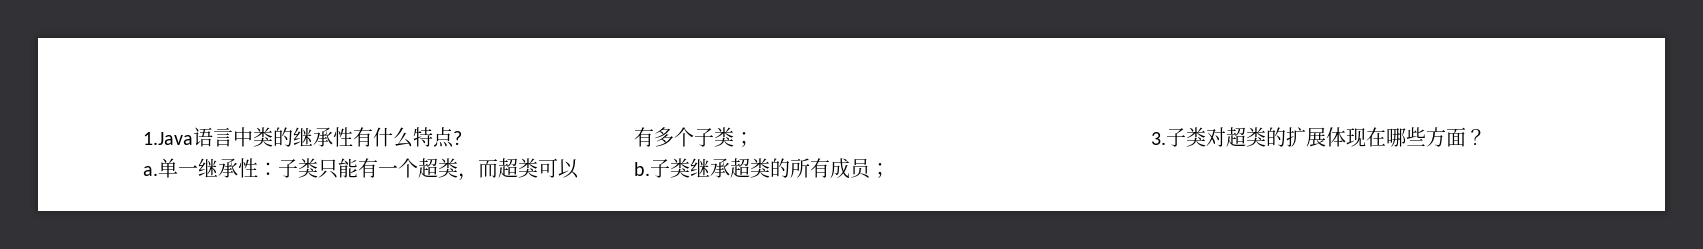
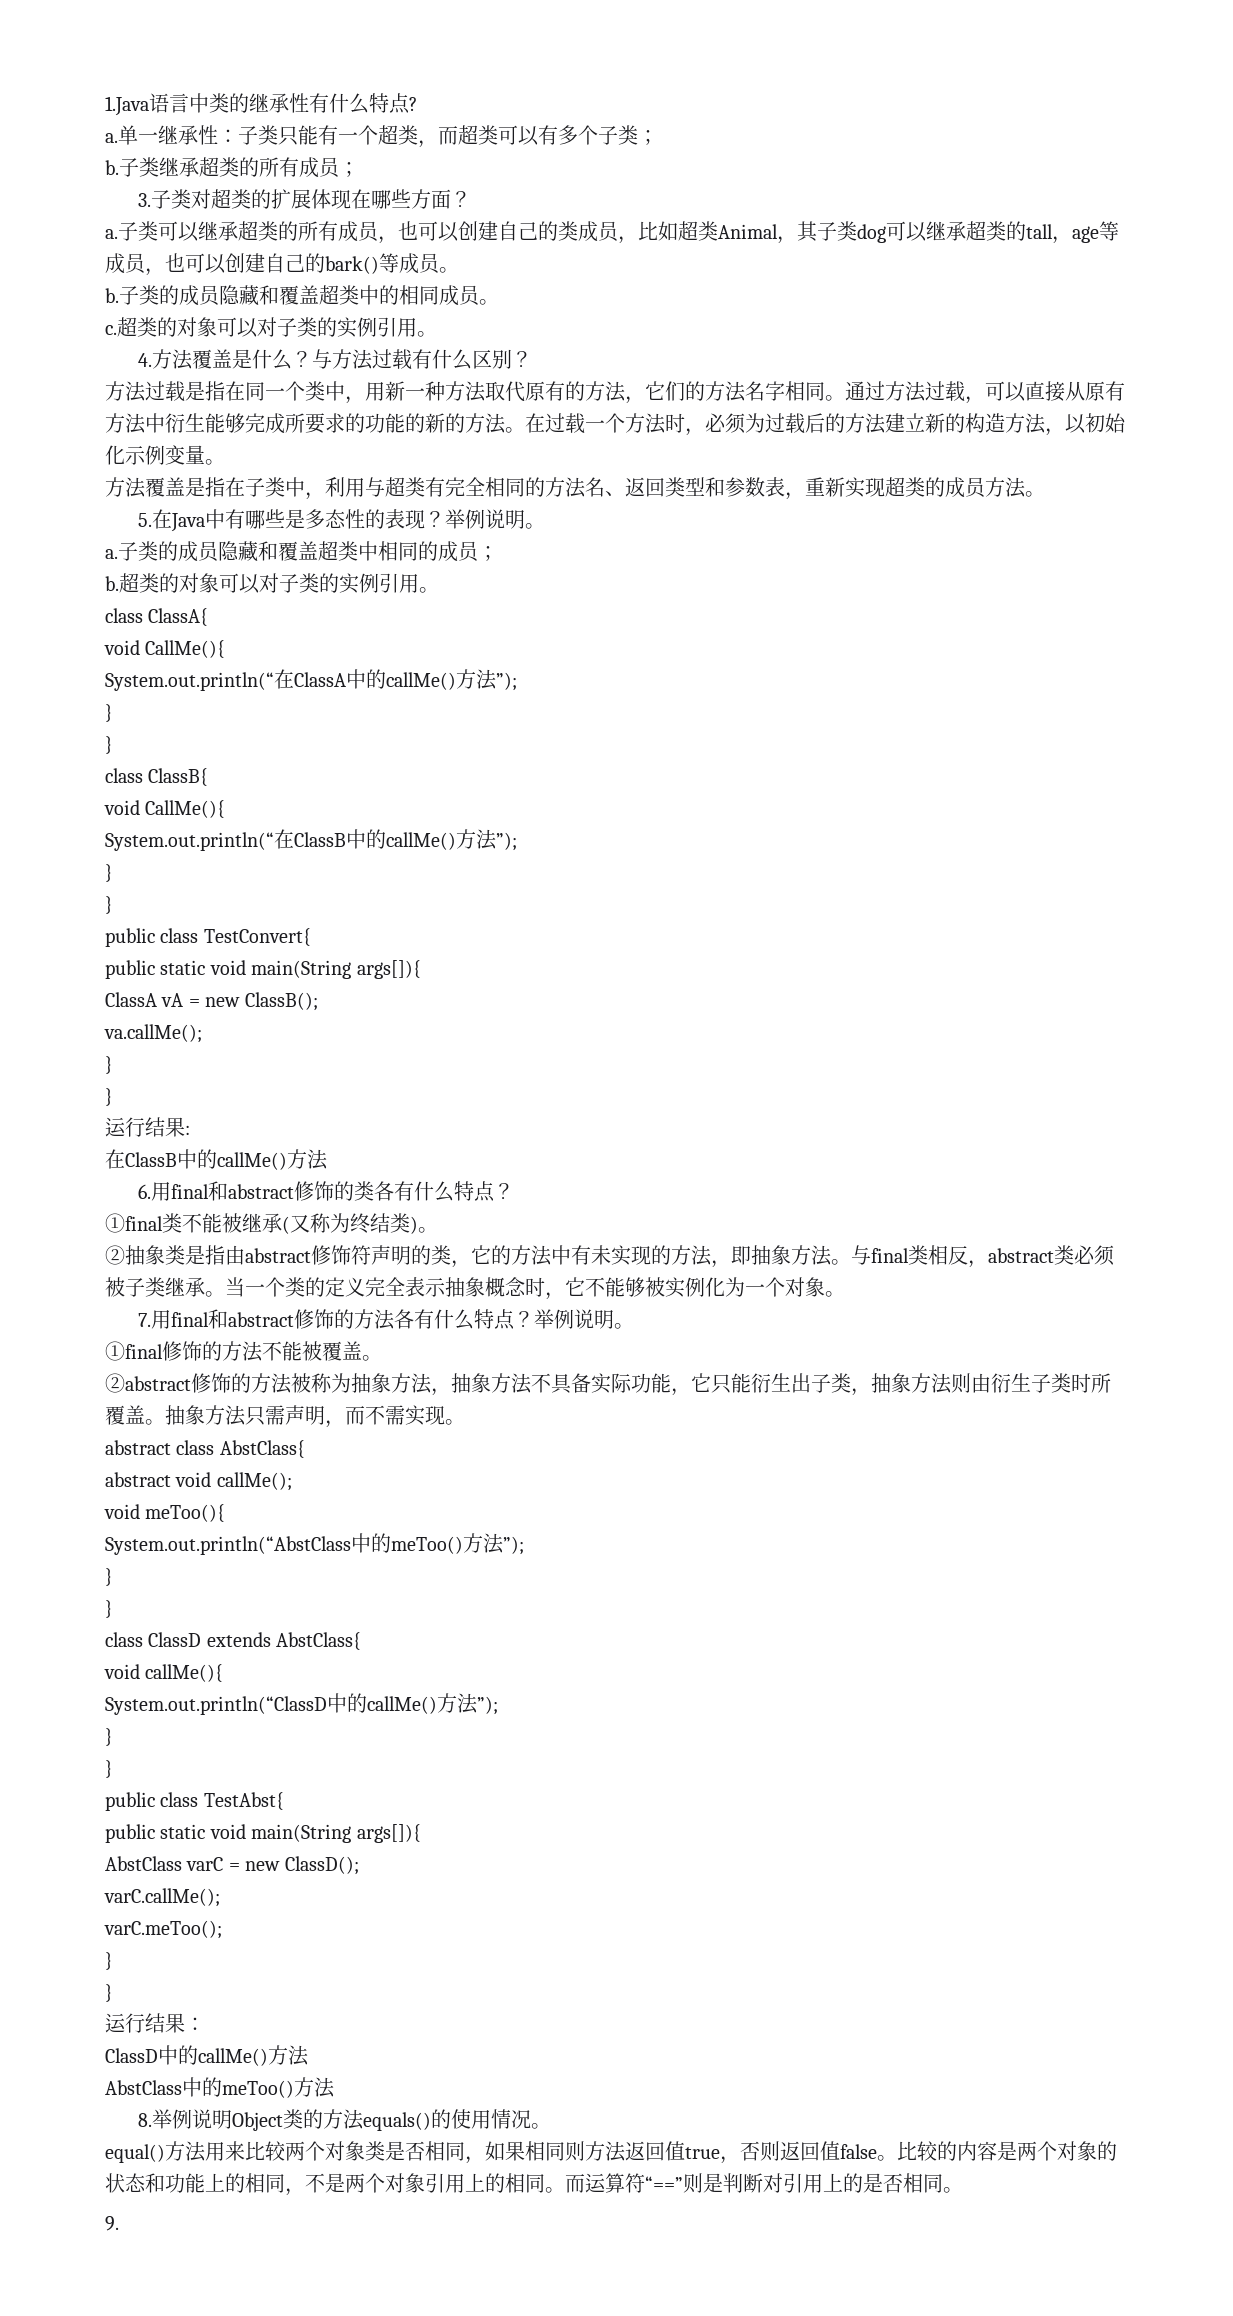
+ a.子类可以继承超类的所有成员，也可以创建自己的类成员，比如超类Animal，其子类dog可以继承超类的tall，age等成员，也可以创建自己的bark()等成员。
+ b.子类的成员隐藏和覆盖超类中的相同成员。
+ c.超类的对象可以对子类的实例引用。
+ 4.方法覆盖是什么？与方法过载有什么区别？
+ 方法过载是指在同一个类中，用新一种方法取代原有的方法，它们的方法名字相同。通过方法过载，可以直接从原有方法中衍生能够完成所要求的功能的新的方法。在过载一个方法时，必须为过载后的方法建立新的构造方法，以初始化示例变量。
+ 方法覆盖是指在子类中，利用与超类有完全相同的方法名、返回类型和参数表，重新实现超类的成员方法。
+ 5.在Java中有哪些是多态性的表现？举例说明。
+ a.子类的成员隐藏和覆盖超类中相同的成员；
+ b.超类的对象可以对子类的实例引用。
+ class ClassA{
+ void CallMe(){
+ System.out.println(“在ClassA中的callMe()方法”);
+ }
+ }
+ class ClassB{
+ void CallMe(){
+ System.out.println(“在ClassB中的callMe()方法”);
+ }
+ }
+ public class TestConvert{
+ public static void main(String args[]){
+ ClassA vA = new ClassB();
+ va.callMe();
+ }
+ }
+ 运行结果:
+ 在ClassB中的callMe()方法
+ 6.用final和abstract修饰的类各有什么特点？
+ ①final类不能被继承(又称为终结类)。
+ ②抽象类是指由abstract修饰符声明的类，它的方法中有未实现的方法，即抽象方法。与final类相反，abstract类必须被子类继承。当一个类的定义完全表示抽象概念时，它不能够被实例化为一个对象。
+ 7.用final和abstract修饰的方法各有什么特点？举例说明。
+ ①final修饰的方法不能被覆盖。
+ ②abstract修饰的方法被称为抽象方法，抽象方法不具备实际功能，它只能衍生出子类，抽象方法则由衍生子类时所覆盖。抽象方法只需声明，而不需实现。
+ abstract class AbstClass{
+ abstract void callMe();
+ void meToo(){
+ System.out.println(“AbstClass中的meToo()方法”);
+ }
+ }
+ class ClassD extends AbstClass{
+ void callMe(){
+ System.out.println(“ClassD中的callMe()方法”);
+ }
+ }
+ public class TestAbst{
+ public static void main(String args[]){
+ AbstClass varC = new ClassD();
+ varC.callMe();
+ varC.meToo();
+ }
+ }
+ 运行结果：
+ ClassD中的callMe()方法
+ AbstClass中的meToo()方法
+ 8.举例说明Object类的方法equals()的使用情况。
+ equal()方法用来比较两个对象类是否相同，如果相同则方法返回值true，否则返回值false。比较的内容是两个对象的状态和功能上的相同，不是两个对象引用上的相同。而运算符“==”则是判断对引用上的是否相同。
+ 9.

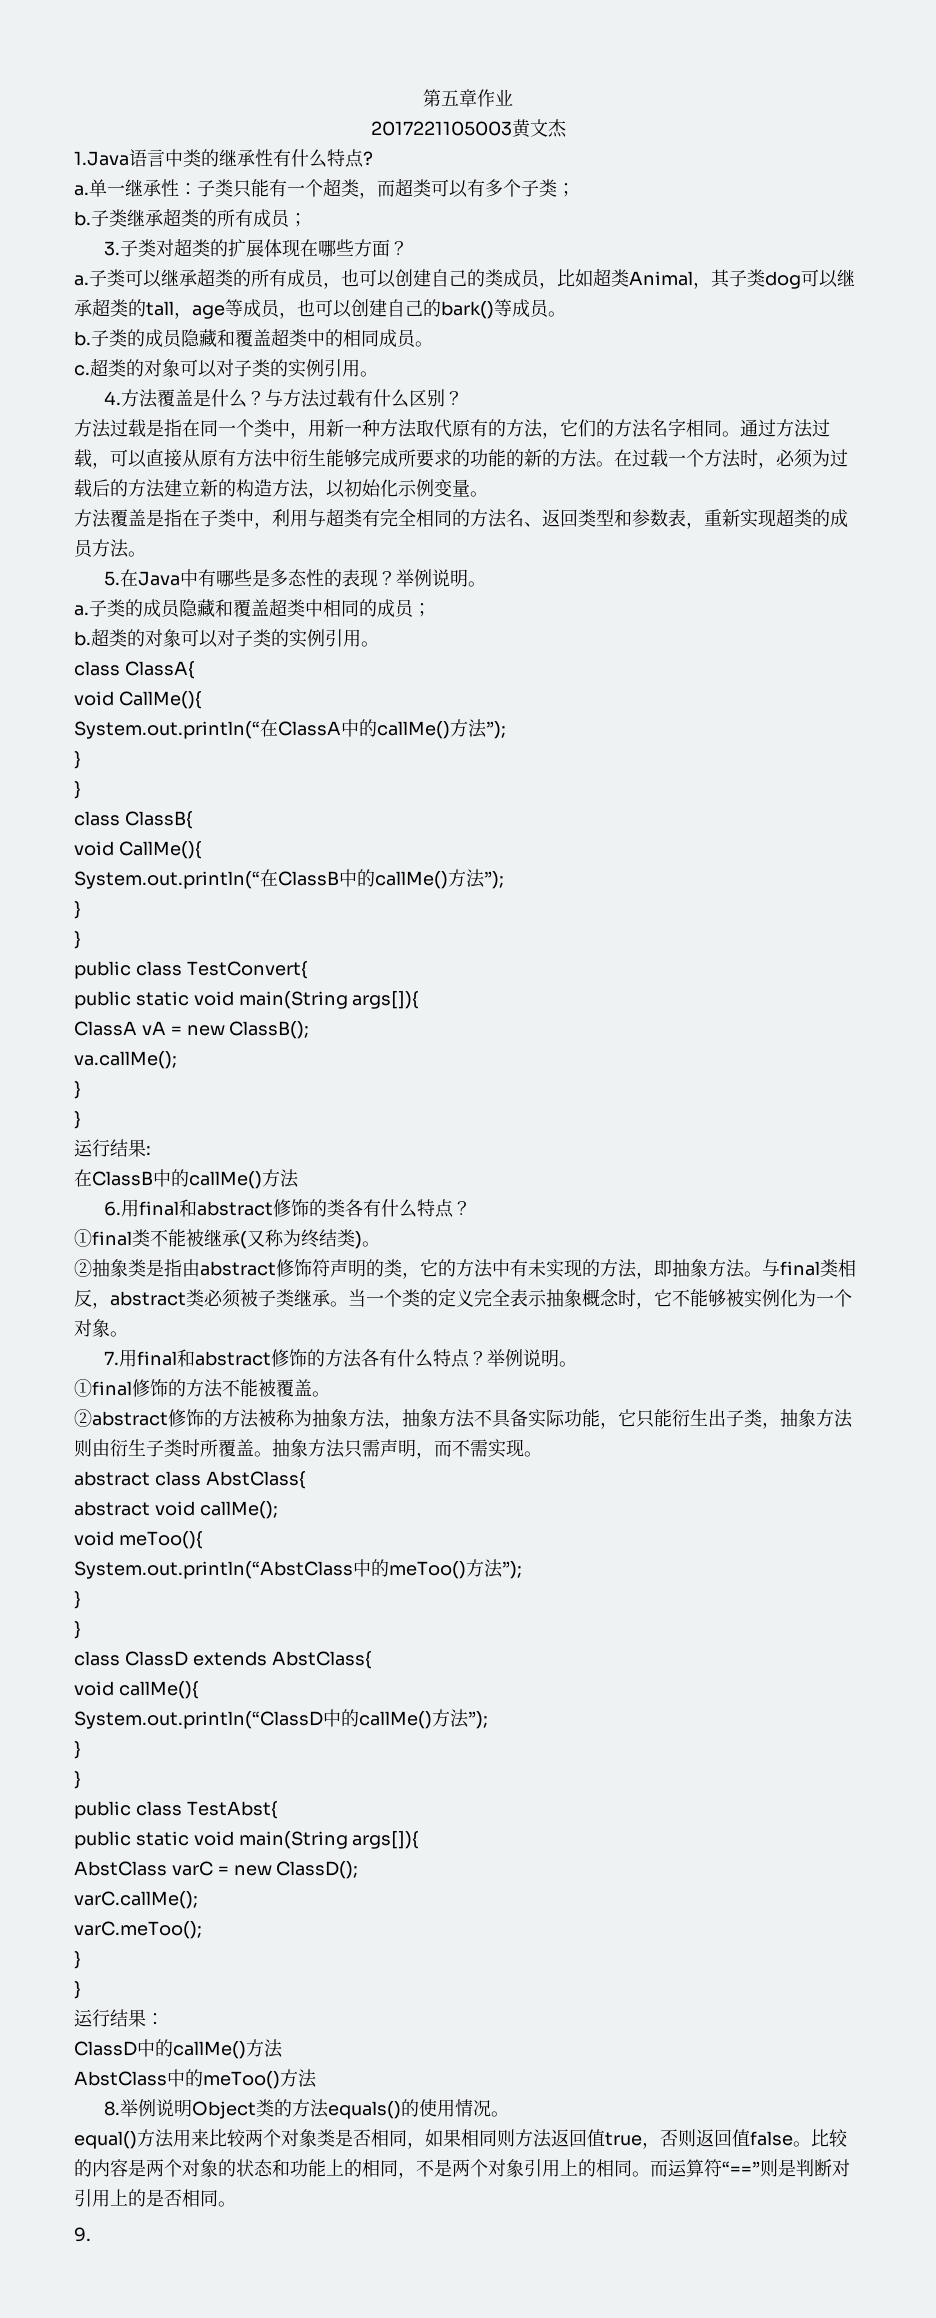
+ 第五章作业
+ 2017221105003黄文杰

